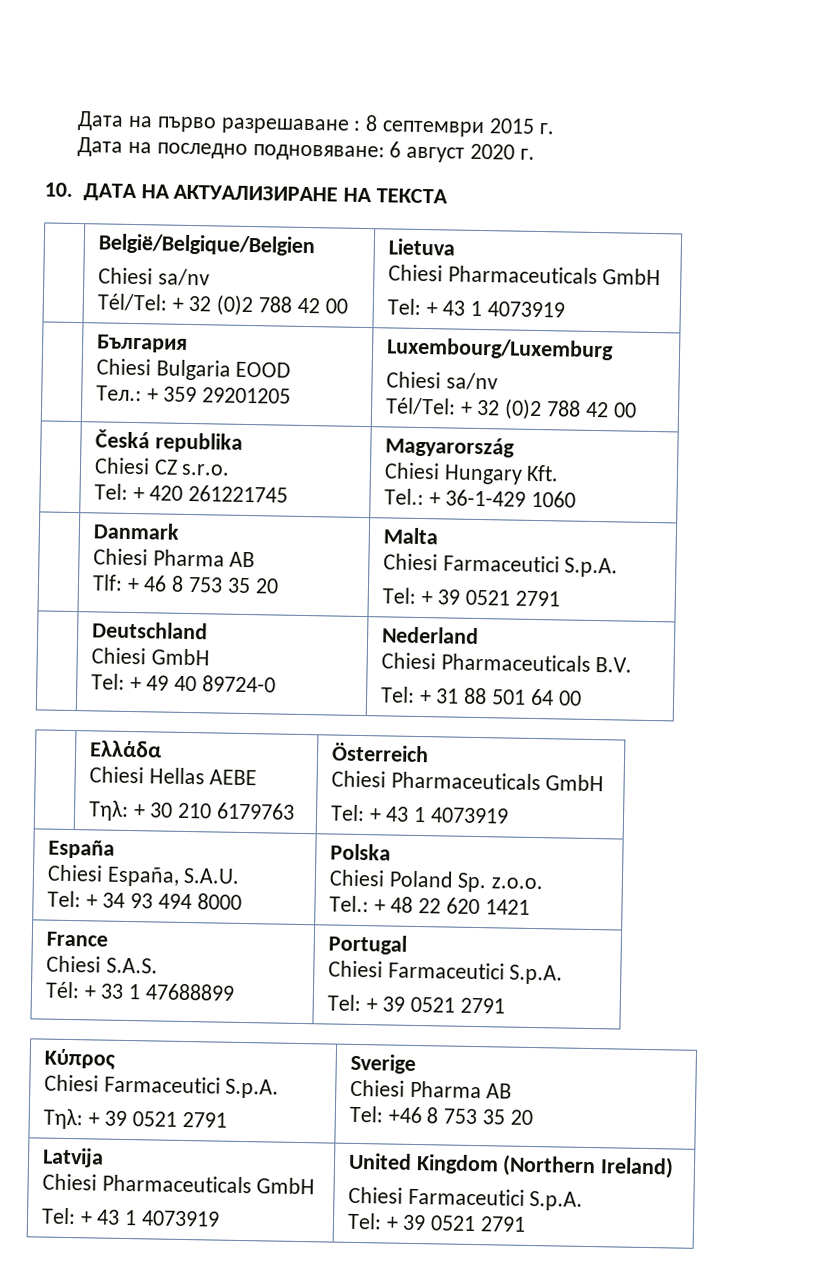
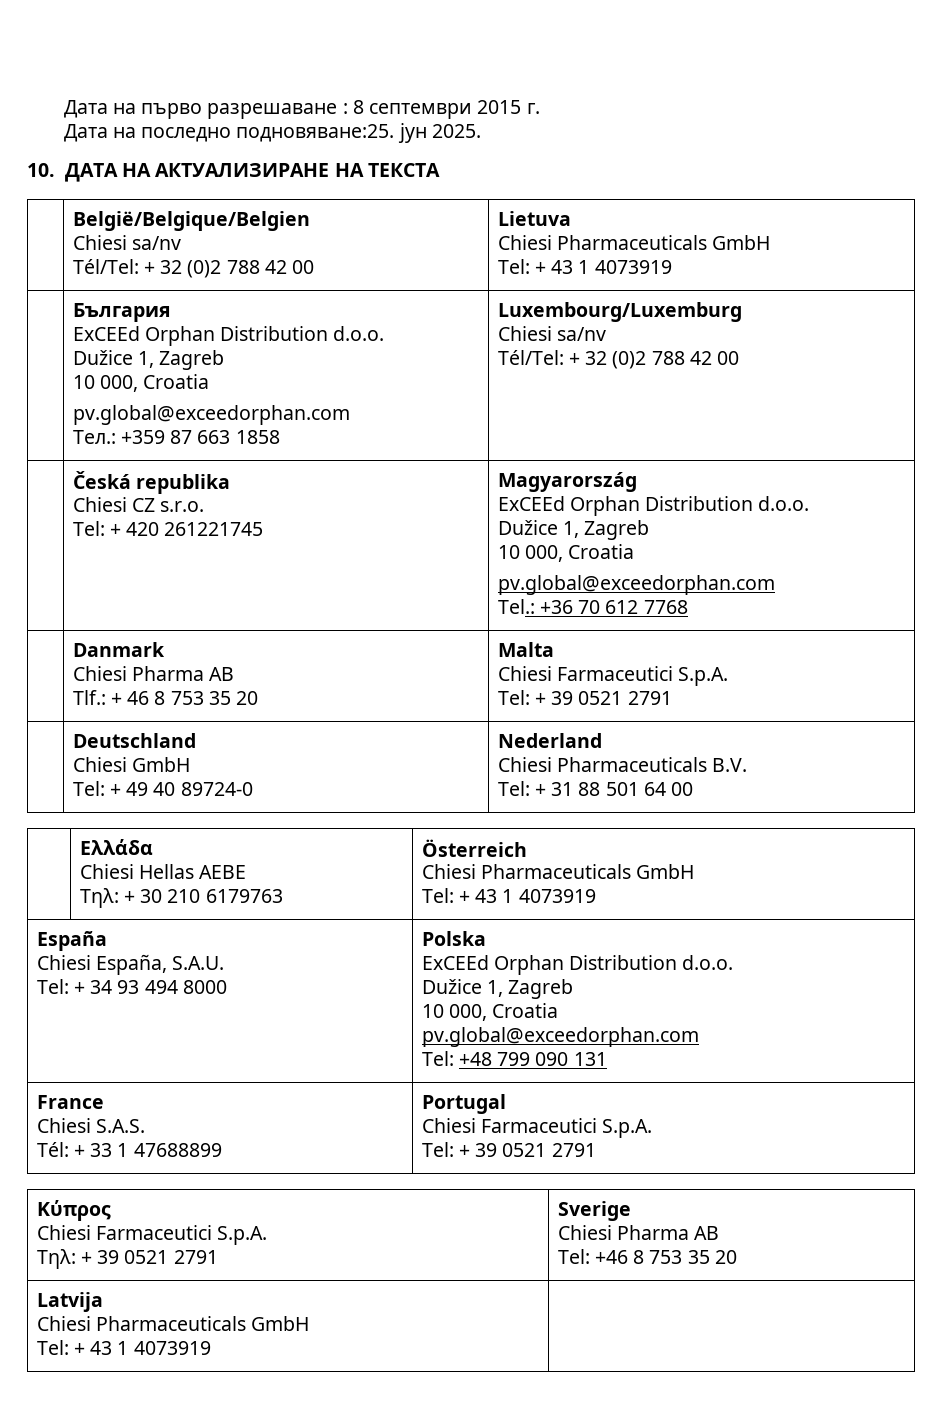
- Дата на последно подновяване: 6 август 2020 г.
+ Дата на последно подновяване:25. јун 2025.
  | България
- Chiesi Bulgaria EOOD
- Teл.: + 359 29201205 | Luxembourg/Luxemburg
+ ExCEEd Orphan Distribution d.o.o.
+ Dužice 1, Zagreb
+ 10 000, Croatia
+ pv.global@exceedorphan.com
+ Teл.: +359 87 663 1858 | Luxembourg/Luxemburg
  | Česká republika
  Chiesi CZ s.r.o.
  Tel: + 420 261221745 | Magyarország
- Chiesi Hungary Kft.
- Tel.: + 36-1-429 1060
+ ExCEEd Orphan Distribution d.o.o.
+ Dužice 1, Zagreb
+ 10 000, Croatia
+ pv.global@exceedorphan.com
+ Tel.: +36 70 612 7768
  | Danmark
  Chiesi Pharma AB
- Tlf: + 46 8 753 35 20 | Malta
+ Tlf.: + 46 8 753 35 20 | Malta
  España
  Chiesi España, S.A.U.
  Tel: + 34 93 494 8000 | Polska
- Chiesi Poland Sp. z.o.o.
- Tel.: + 48 22 620 1421
+ ExCEEd Orphan Distribution d.o.o.
+ Dužice 1, Zagreb
+ 10 000, Croatia
+ pv.global@exceedorphan.com
+ Tel: +48 799 090 131
  Latvija
  Chiesi Pharmaceuticals GmbH
- Tel: + 43 1 4073919 | United Kingdom (Northern Ireland)
- Chiesi Farmaceutici S.p.A.
- Tel: + 39 0521 2791
+ Tel: + 43 1 4073919 |

